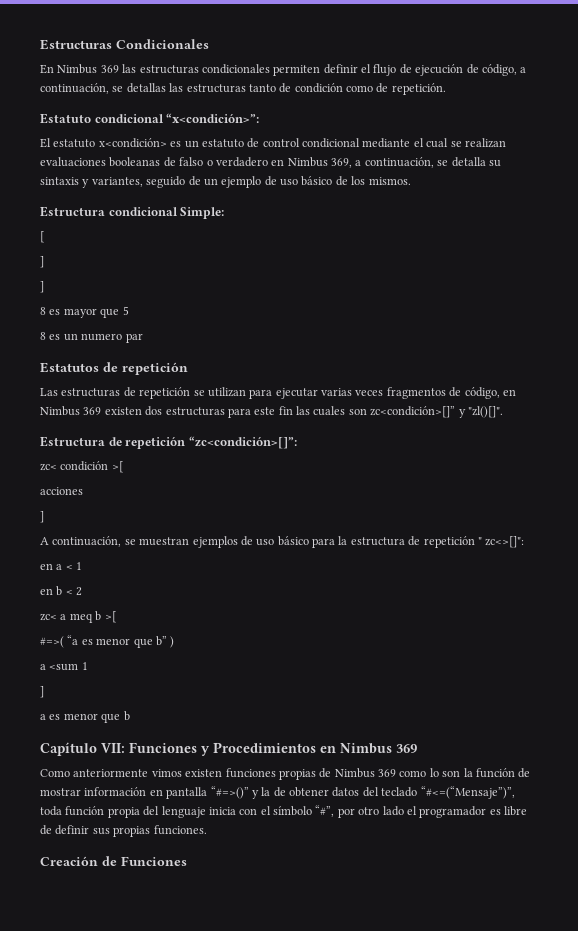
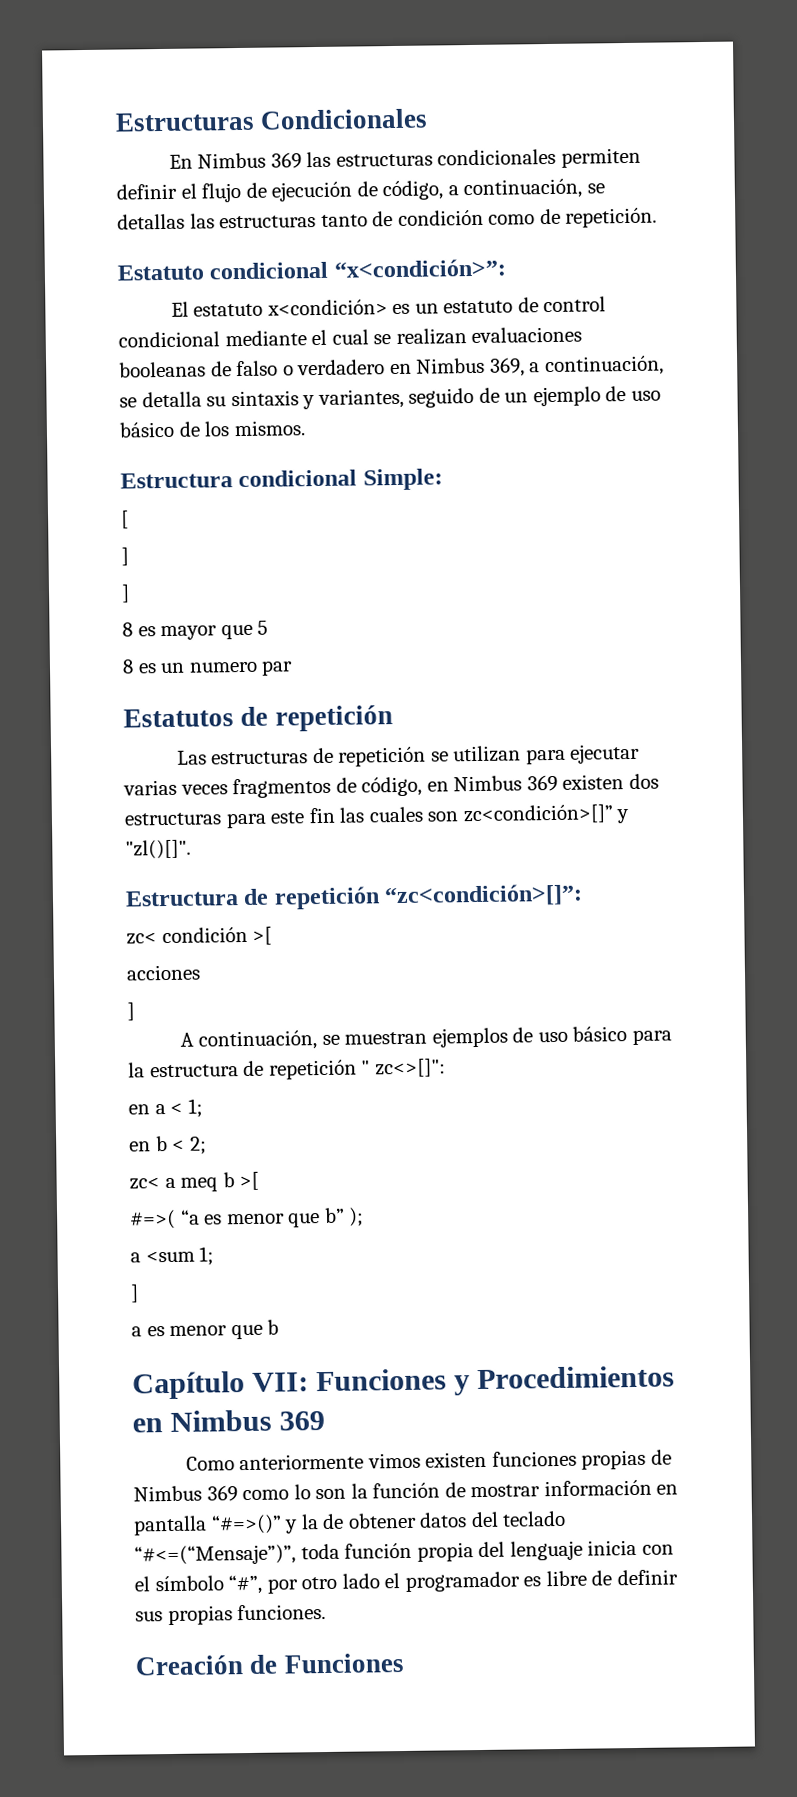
- en a < 1
+ en a < 1;
- en b < 2
+ en b < 2;
- #=>( “a es menor que b” )
+ #=>( “a es menor que b” );
- a <sum 1
+ a <sum 1;

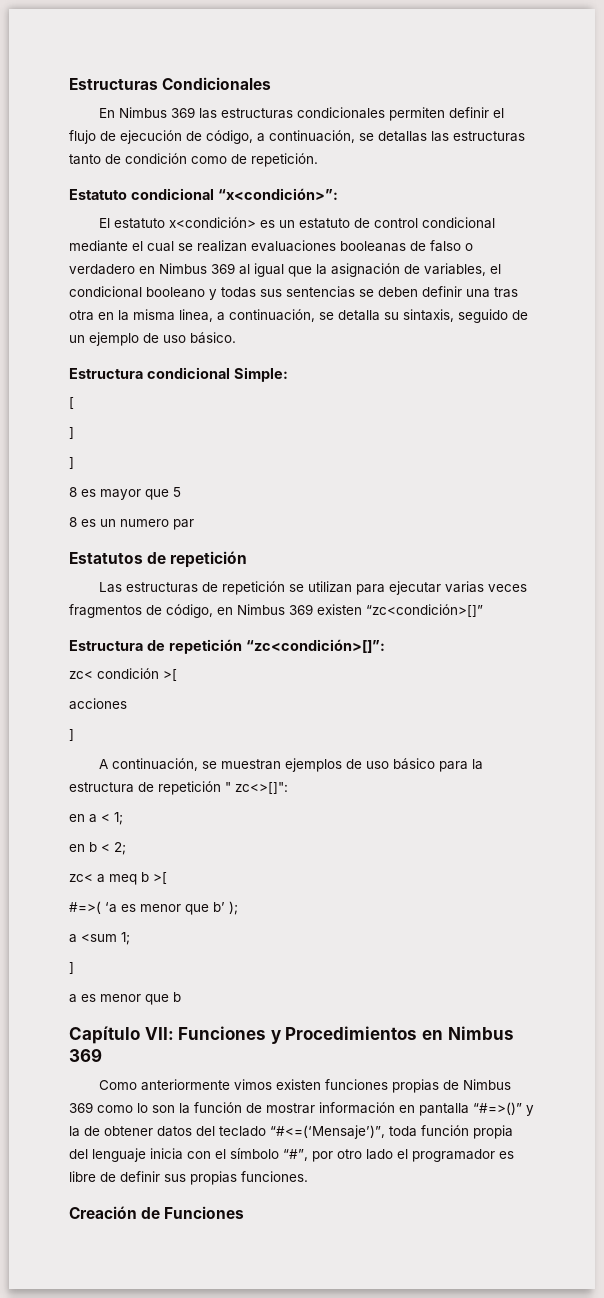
- El estatuto x<condición> es un estatuto de control condicional mediante el cual se realizan evaluaciones booleanas de falso o verdadero en Nimbus 369, a continuación, se detalla su sintaxis y variantes, seguido de un ejemplo de uso básico de los mismos.
+ El estatuto x<condición> es un estatuto de control condicional mediante el cual se realizan evaluaciones booleanas de falso o verdadero en Nimbus 369 al igual que la asignación de variables, el condicional booleano y todas sus sentencias se deben definir una tras otra en la misma linea, a continuación, se detalla su sintaxis, seguido de un ejemplo de uso básico.
- Las estructuras de repetición se utilizan para ejecutar varias veces fragmentos de código, en Nimbus 369 existen dos estructuras para este fin las cuales son zc<condición>[]” y "zl()[]".
+ Las estructuras de repetición se utilizan para ejecutar varias veces fragmentos de código, en Nimbus 369 existen “zc<condición>[]”
- #=>( “a es menor que b” );
+ #=>( ‘a es menor que b’ );
- Como anteriormente vimos existen funciones propias de Nimbus 369 como lo son la función de mostrar información en pantalla “#=>()” y la de obtener datos del teclado “#<=(“Mensaje”)”, toda función propia del lenguaje inicia con el símbolo “#”, por otro lado el programador es libre de definir sus propias funciones.
+ Como anteriormente vimos existen funciones propias de Nimbus 369 como lo son la función de mostrar información en pantalla “#=>()” y la de obtener datos del teclado “#<=(‘Mensaje’)”, toda función propia del lenguaje inicia con el símbolo “#”, por otro lado el programador es libre de definir sus propias funciones.

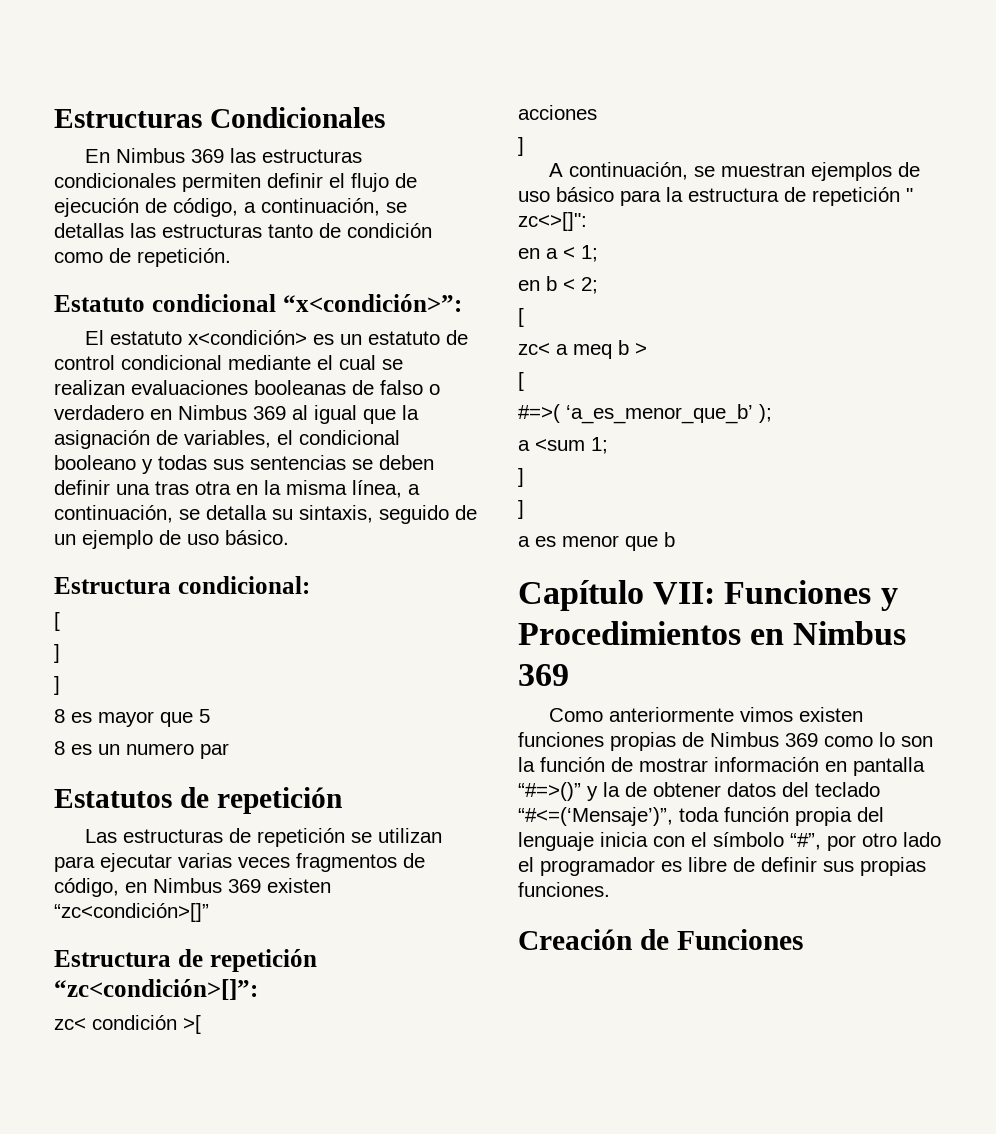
- El estatuto x<condición> es un estatuto de control condicional mediante el cual se realizan evaluaciones booleanas de falso o verdadero en Nimbus 369 al igual que la asignación de variables, el condicional booleano y todas sus sentencias se deben definir una tras otra en la misma linea, a continuación, se detalla su sintaxis, seguido de un ejemplo de uso básico.
+ El estatuto x<condición> es un estatuto de control condicional mediante el cual se realizan evaluaciones booleanas de falso o verdadero en Nimbus 369 al igual que la asignación de variables, el condicional booleano y todas sus sentencias se deben definir una tras otra en la misma línea, a continuación, se detalla su sintaxis, seguido de un ejemplo de uso básico.
- Estructura condicional Simple:
+ Estructura condicional:
  en b < 2;
+ [
- zc< a meq b >[
+ zc< a meq b >
+ [
- #=>( ‘a es menor que b’ );
+ #=>( ‘a_es_menor_que_b’ );
  a <sum 1;
+ ]

